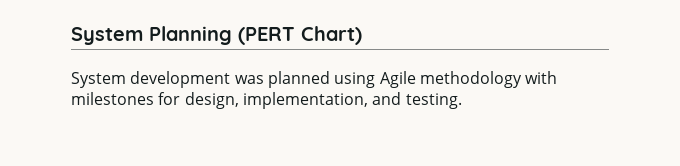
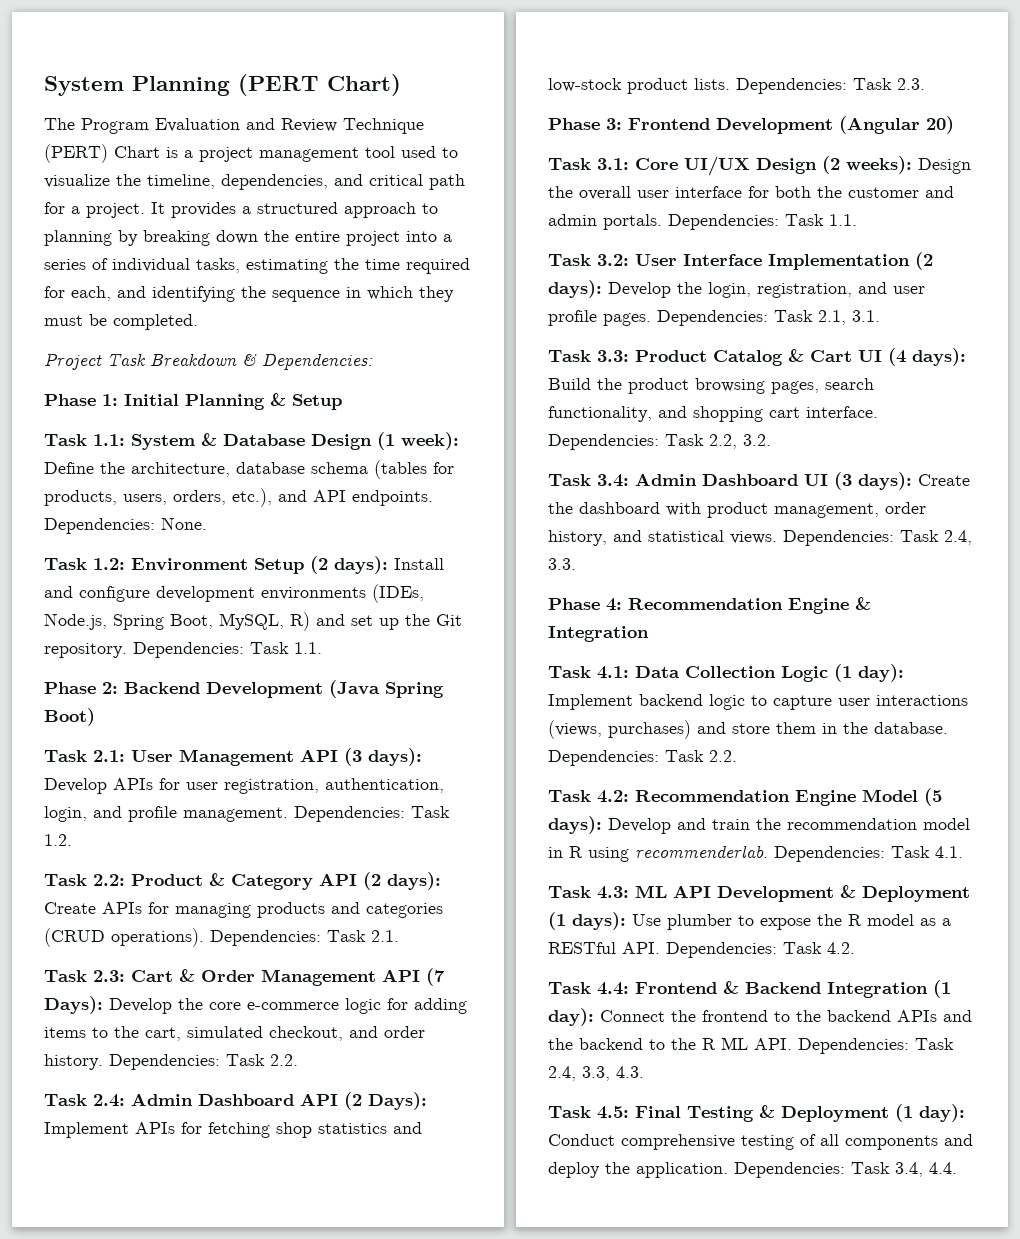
- System development was planned using Agile methodology with milestones for design, implementation, and testing.
+ The Program Evaluation and Review Technique (PERT) Chart is a project management tool used to visualize the timeline, dependencies, and critical path for a project. It provides a structured approach to planning by breaking down the entire project into a series of individual tasks, estimating the time required for each, and identifying the sequence in which they must be completed.
+ Project Task Breakdown & Dependencies:
+ Phase 1: Initial Planning & Setup
+ Task 1.1: System & Database Design (1 week): Define the architecture, database schema (tables for products, users, orders, etc.), and API endpoints. Dependencies: None.
+ Task 1.2: Environment Setup (2 days): Install and configure development environments (IDEs, Node.js, Spring Boot, MySQL, R) and set up the Git repository. Dependencies: Task 1.1.
+ Phase 2: Backend Development (Java Spring Boot)
+ Task 2.1: User Management API (3 days): Develop APIs for user registration, authentication, login, and profile management. Dependencies: Task 1.2.
+ Task 2.2: Product & Category API (2 days): Create APIs for managing products and categories (CRUD operations). Dependencies: Task 2.1.
+ Task 2.3: Cart & Order Management API (7 Days): Develop the core e-commerce logic for adding items to the cart, simulated checkout, and order history. Dependencies: Task 2.2.
+ Task 2.4: Admin Dashboard API (2 Days): Implement APIs for fetching shop statistics and low-stock product lists. Dependencies: Task 2.3.
+ Phase 3: Frontend Development (Angular 20)
+ Task 3.1: Core UI/UX Design (2 weeks): Design the overall user interface for both the customer and admin portals. Dependencies: Task 1.1.
+ Task 3.2: User Interface Implementation (2 days): Develop the login, registration, and user profile pages. Dependencies: Task 2.1, 3.1.
+ Task 3.3: Product Catalog & Cart UI (4 days): Build the product browsing pages, search functionality, and shopping cart interface. Dependencies: Task 2.2, 3.2.
+ Task 3.4: Admin Dashboard UI (3 days): Create the dashboard with product management, order history, and statistical views. Dependencies: Task 2.4, 3.3.
+ Phase 4: Recommendation Engine & Integration
+ Task 4.1: Data Collection Logic (1 day): Implement backend logic to capture user interactions (views, purchases) and store them in the database. Dependencies: Task 2.2.
+ Task 4.2: Recommendation Engine Model (5 days): Develop and train the recommendation model in R using recommenderlab. Dependencies: Task 4.1.
+ Task 4.3: ML API Development & Deployment (1 days): Use plumber to expose the R model as a RESTful API. Dependencies: Task 4.2.
+ Task 4.4: Frontend & Backend Integration (1 day): Connect the frontend to the backend APIs and the backend to the R ML API. Dependencies: Task 2.4, 3.3, 4.3.
+ Task 4.5: Final Testing & Deployment (1 day): Conduct comprehensive testing of all components and deploy the application. Dependencies: Task 3.4, 4.4.

